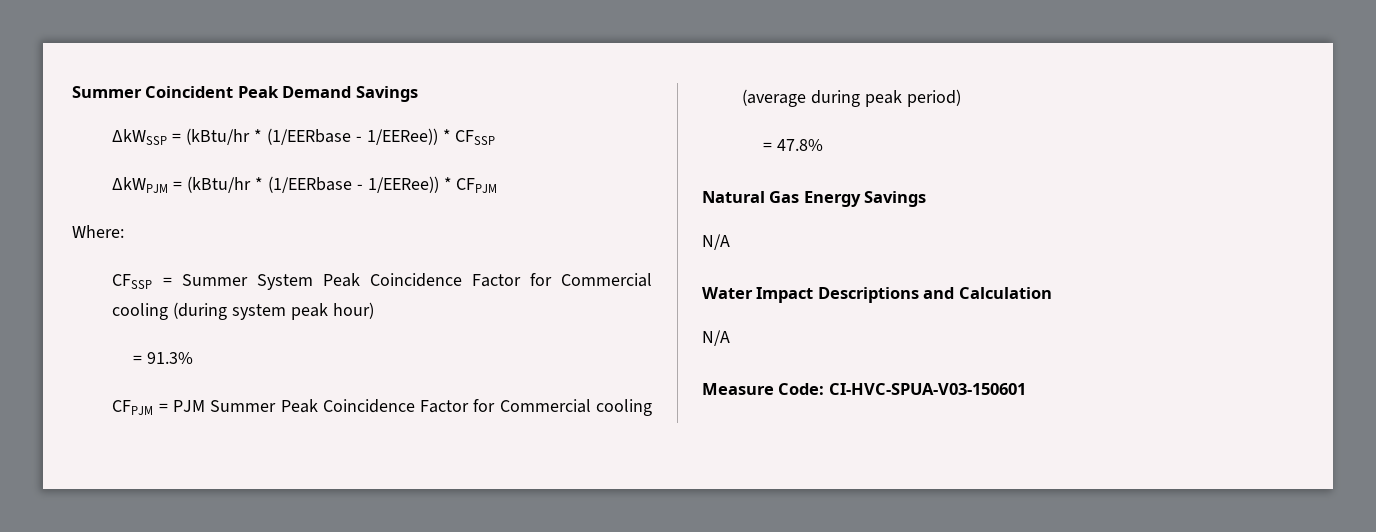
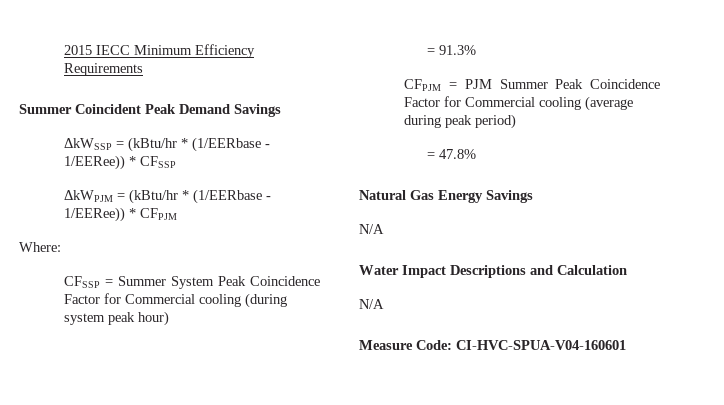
+ 2015 IECC Minimum Efficiency Requirements
- Measure Code: CI-HVC-SPUA-V03-150601
+ Measure Code: CI-HVC-SPUA-V04-160601

